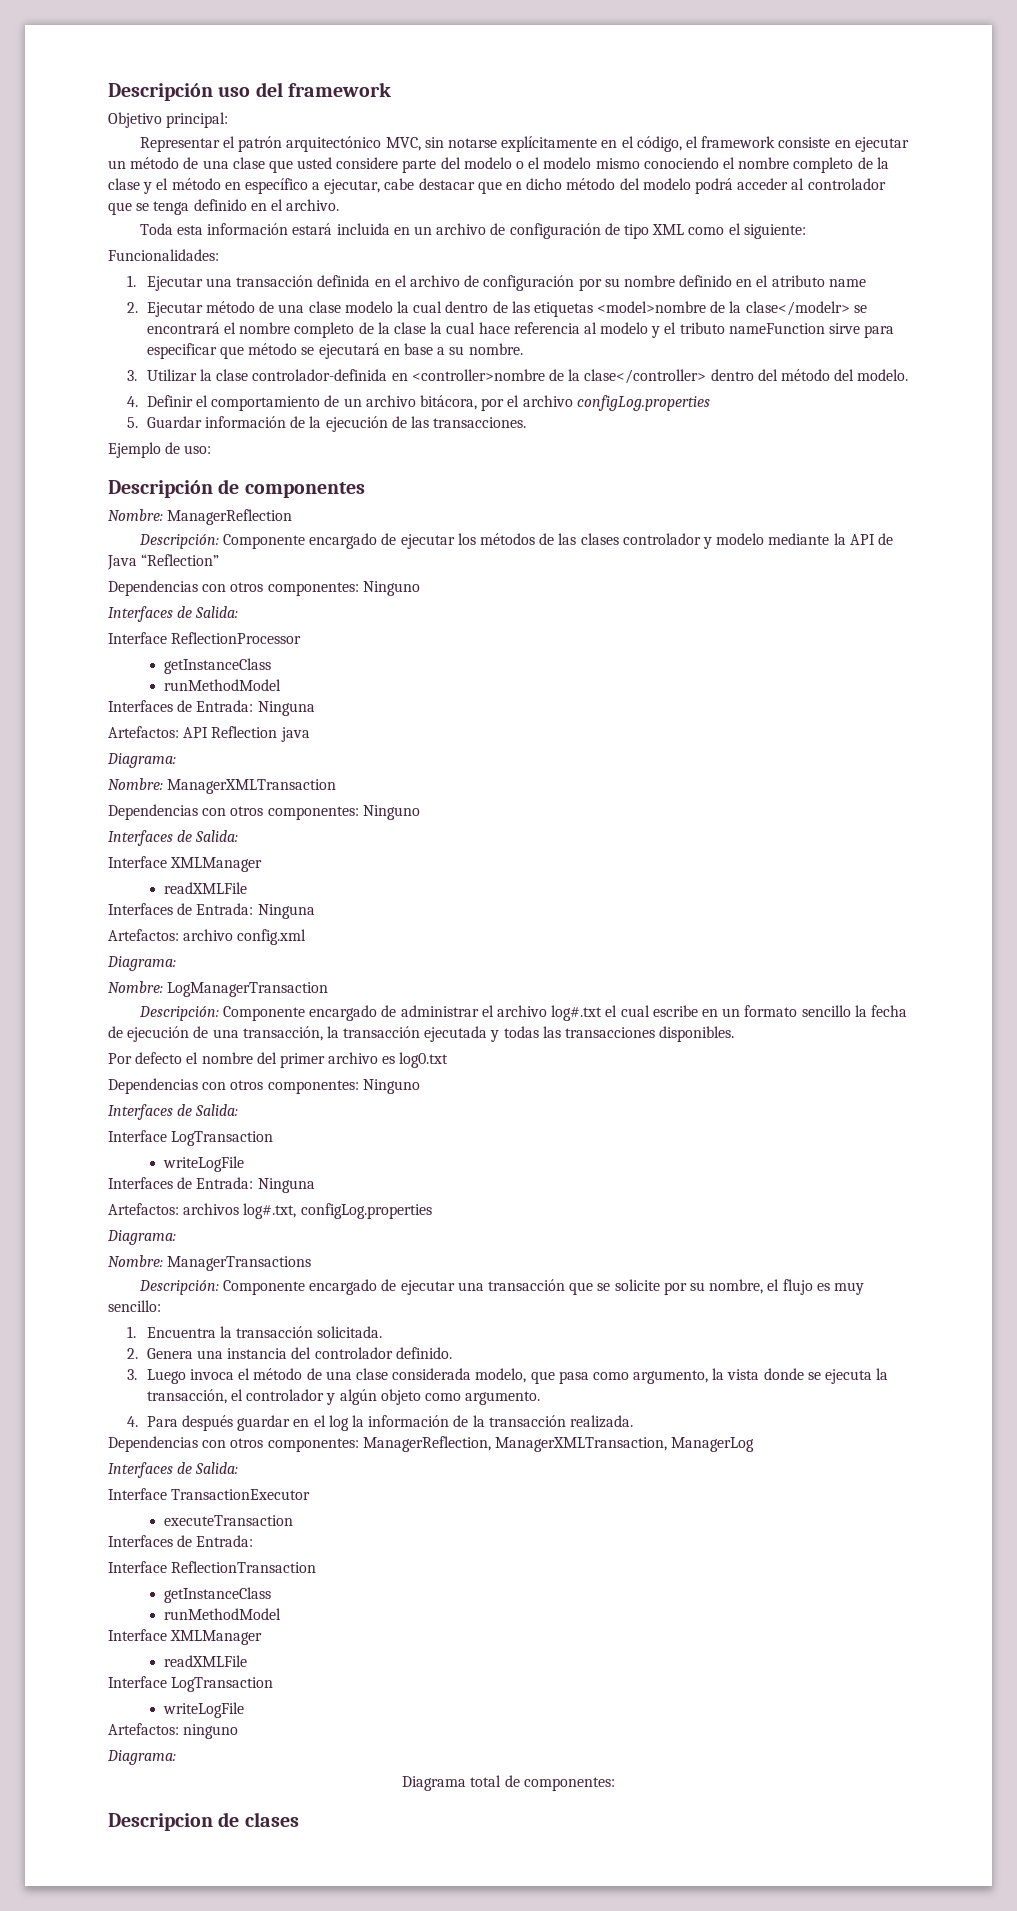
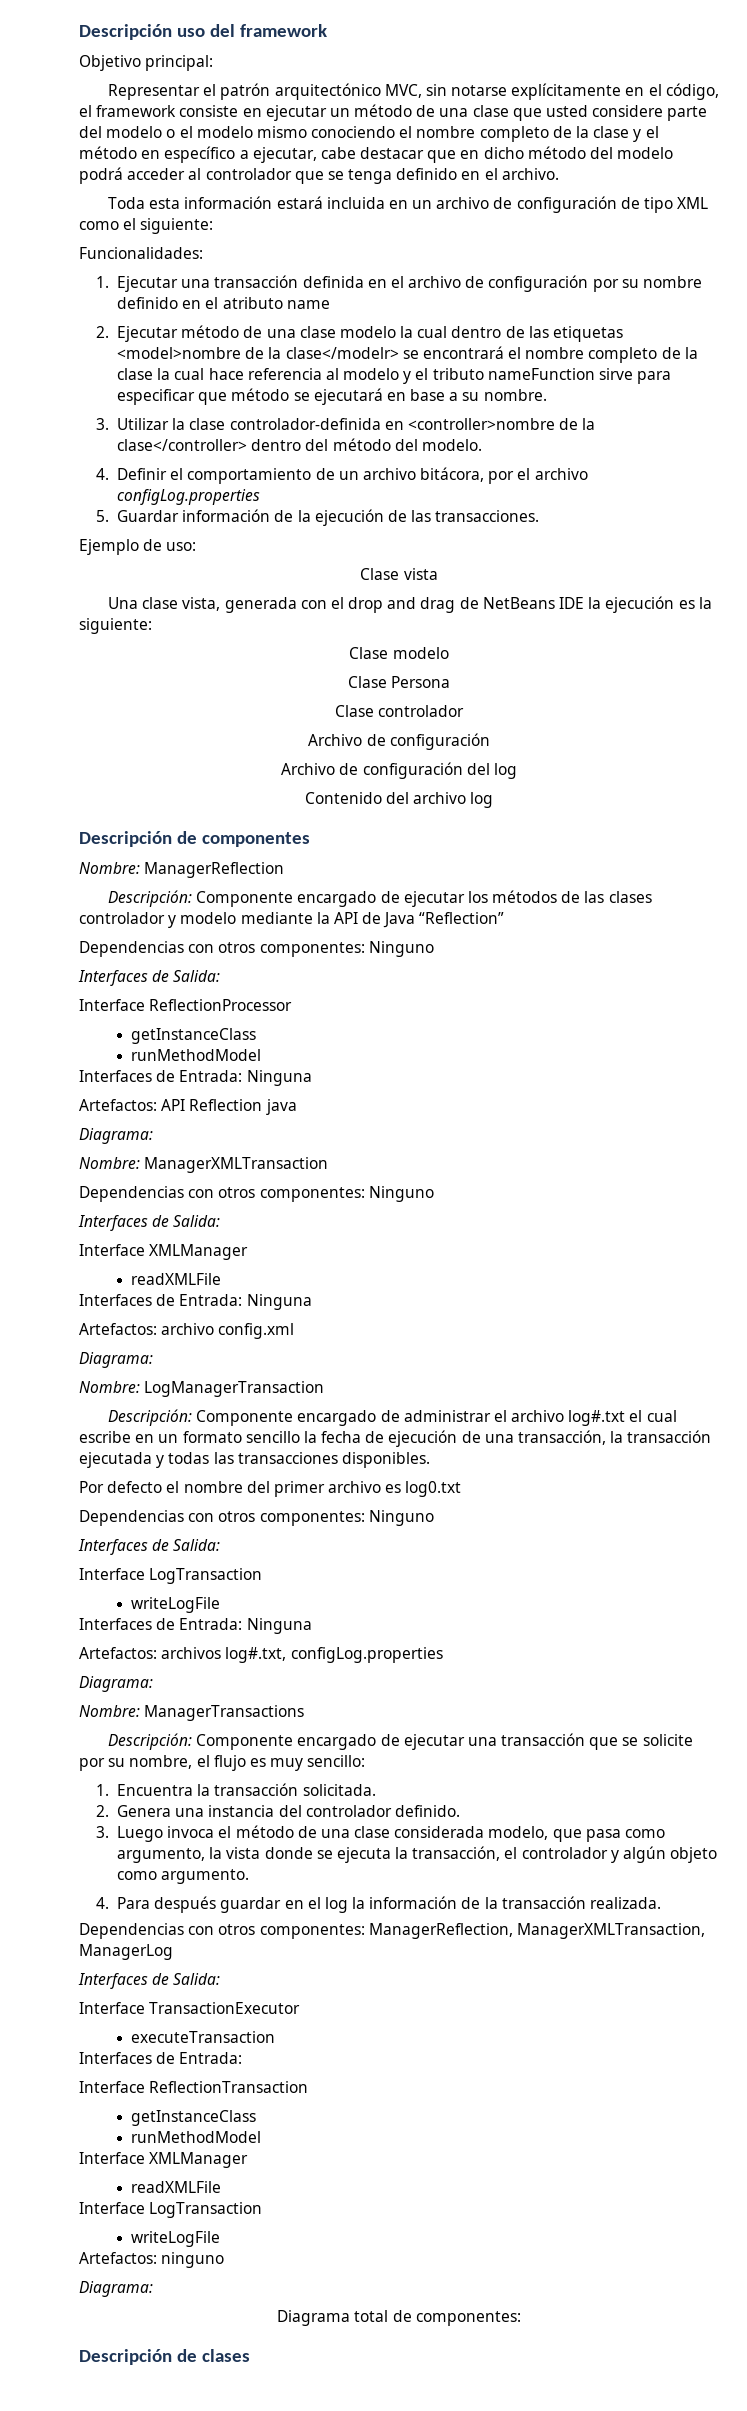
+ Clase vista
+ Una clase vista, generada con el drop and drag de NetBeans IDE la ejecución es la siguiente:
+ Clase modelo
+ Clase Persona
+ Clase controlador
+ Archivo de configuración
+ Archivo de configuración del log
+ Contenido del archivo log
- Descripcion de clases
+ Descripción de clases

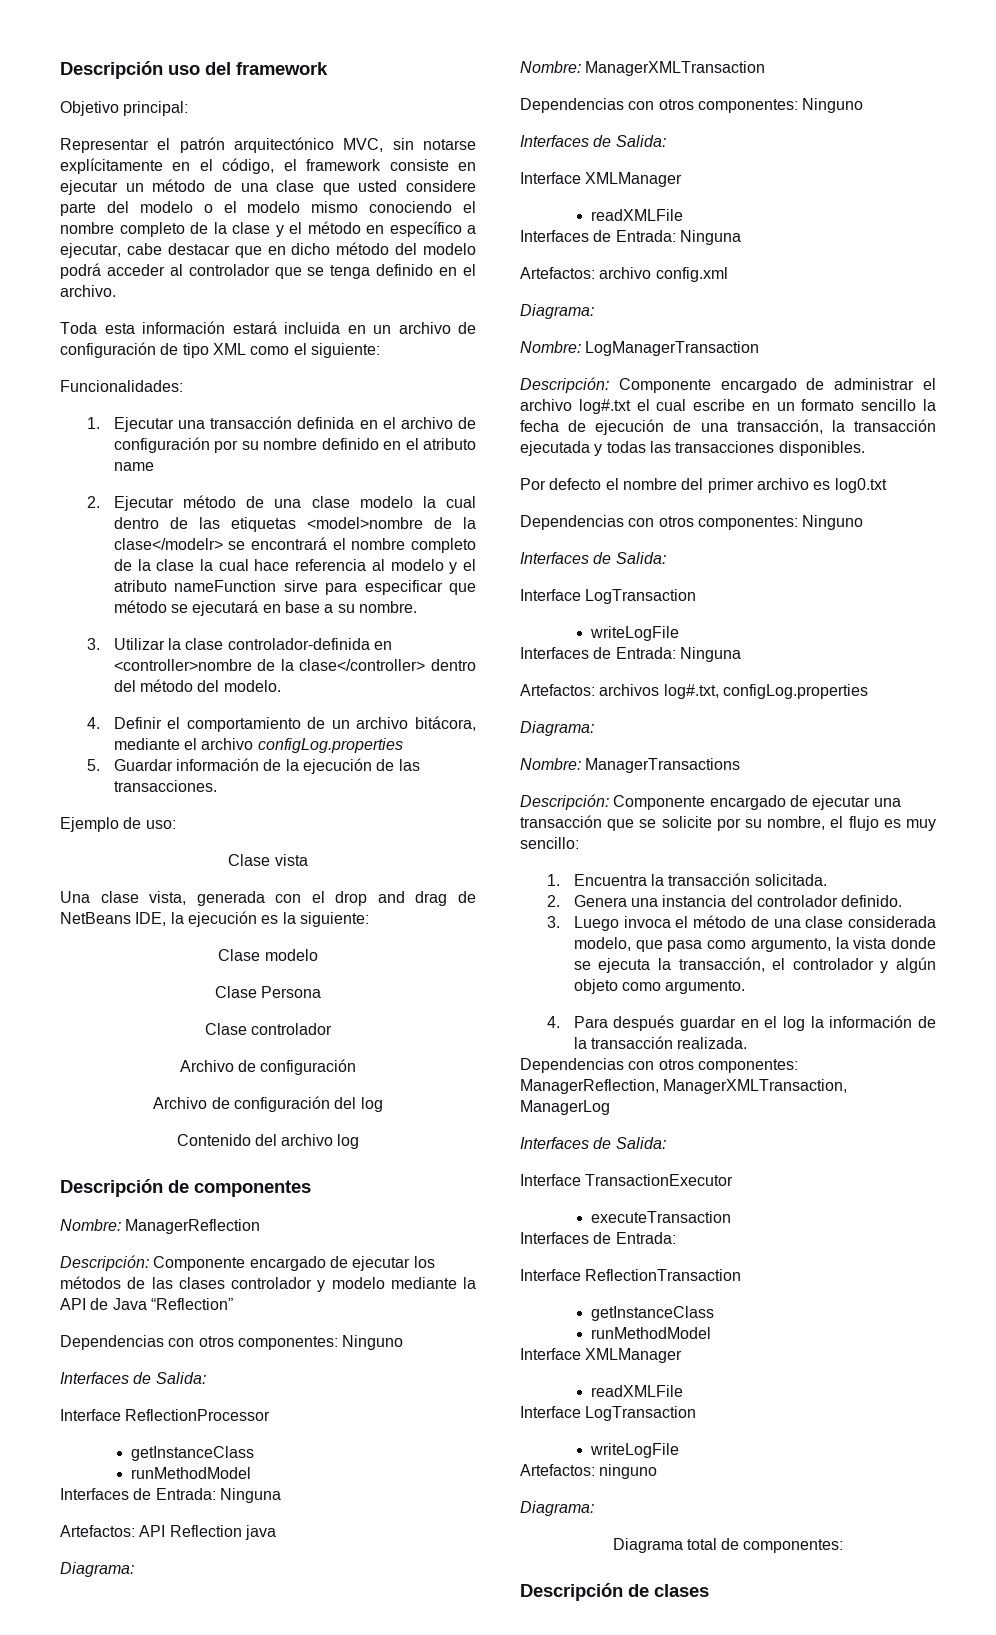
- 2. Ejecutar método de una clase modelo la cual dentro de las etiquetas <model>nombre de la clase</modelr> se encontrará el nombre completo de la clase la cual hace referencia al modelo y el tributo nameFunction sirve para especificar que método se ejecutará en base a su nombre.
+ 2. Ejecutar método de una clase modelo la cual dentro de las etiquetas <model>nombre de la clase</modelr> se encontrará el nombre completo de la clase la cual hace referencia al modelo y el atributo nameFunction sirve para especificar que método se ejecutará en base a su nombre.
- 4. Definir el comportamiento de un archivo bitácora, por el archivo configLog.properties
+ 4. Definir el comportamiento de un archivo bitácora, mediante el archivo configLog.properties
- Una clase vista, generada con el drop and drag de NetBeans IDE la ejecución es la siguiente:
+ Una clase vista, generada con el drop and drag de NetBeans IDE, la ejecución es la siguiente:

